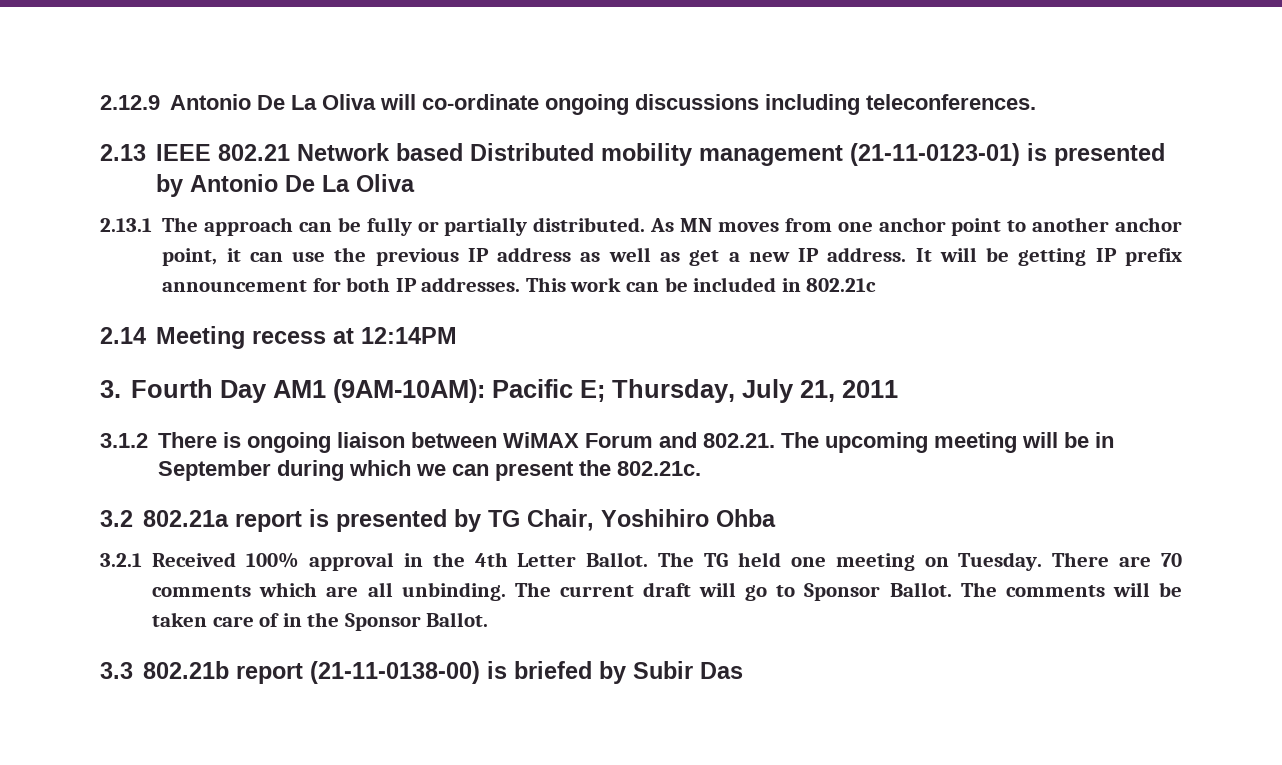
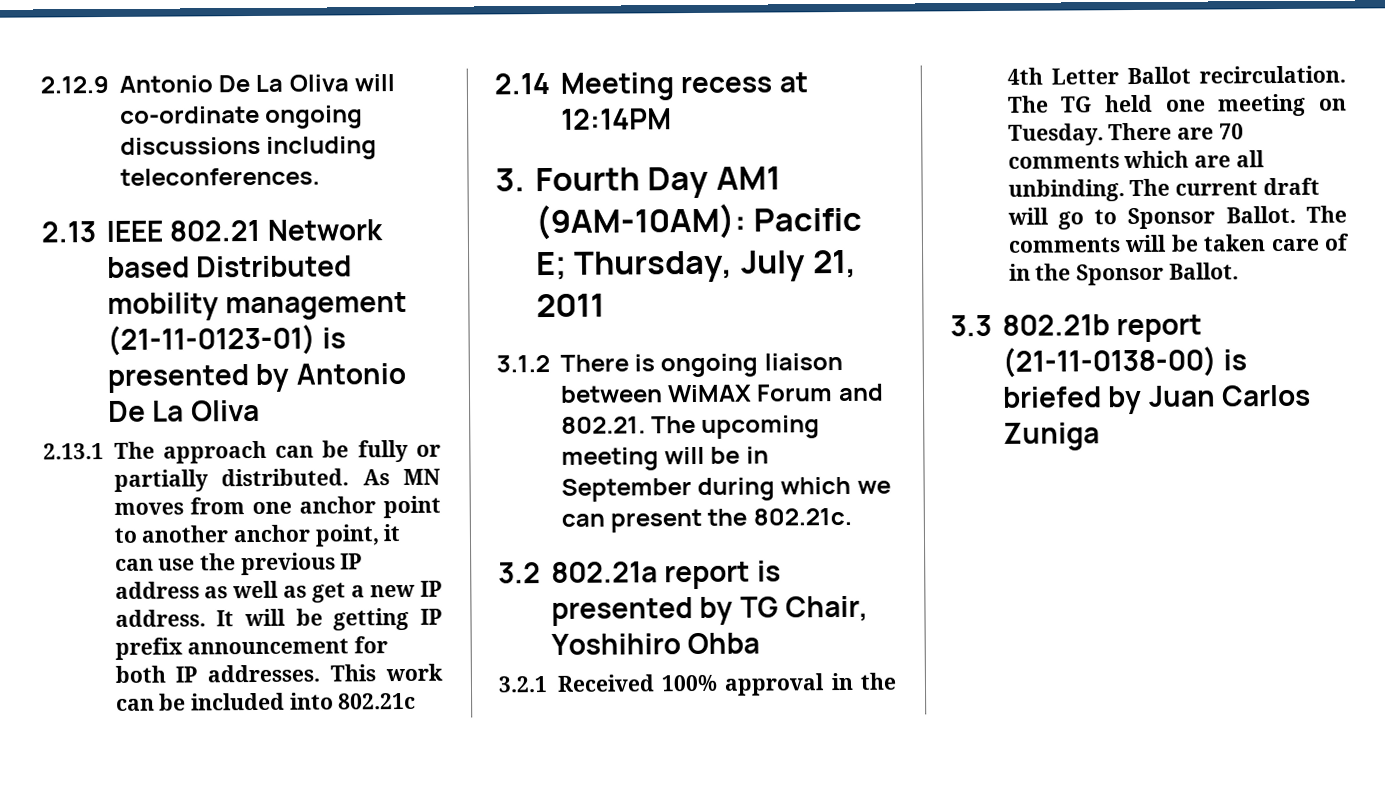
- This work can be included in 802.21c
+ This work can be included into 802.21c
- 3.2.1 Received 100% approval in the 4th Letter Ballot.
+ 3.2.1 Received 100% approval in the 4th Letter Ballot recirculation.
- 3.3 802.21b report (21-11-0138-00) is briefed by Subir Das
+ 3.3 802.21b report (21-11-0138-00) is briefed by Juan Carlos Zuniga

